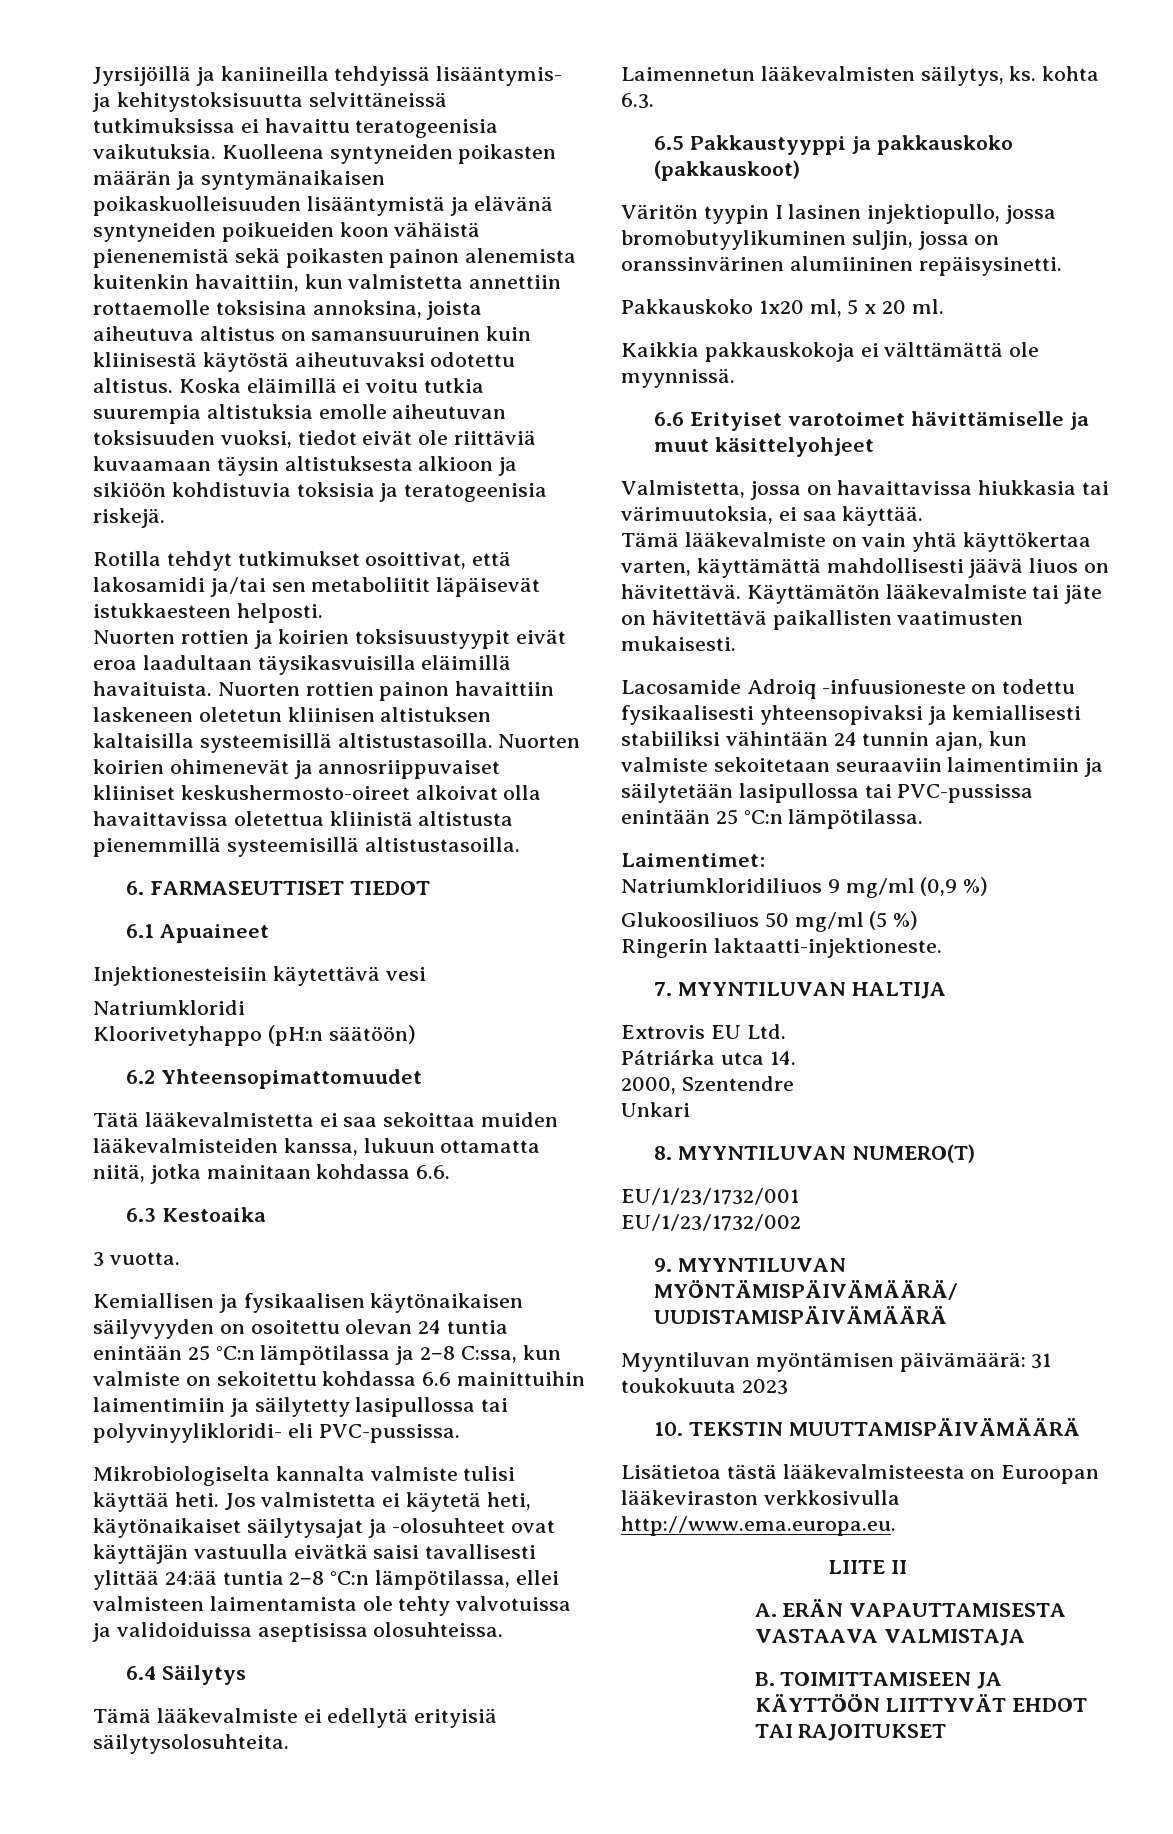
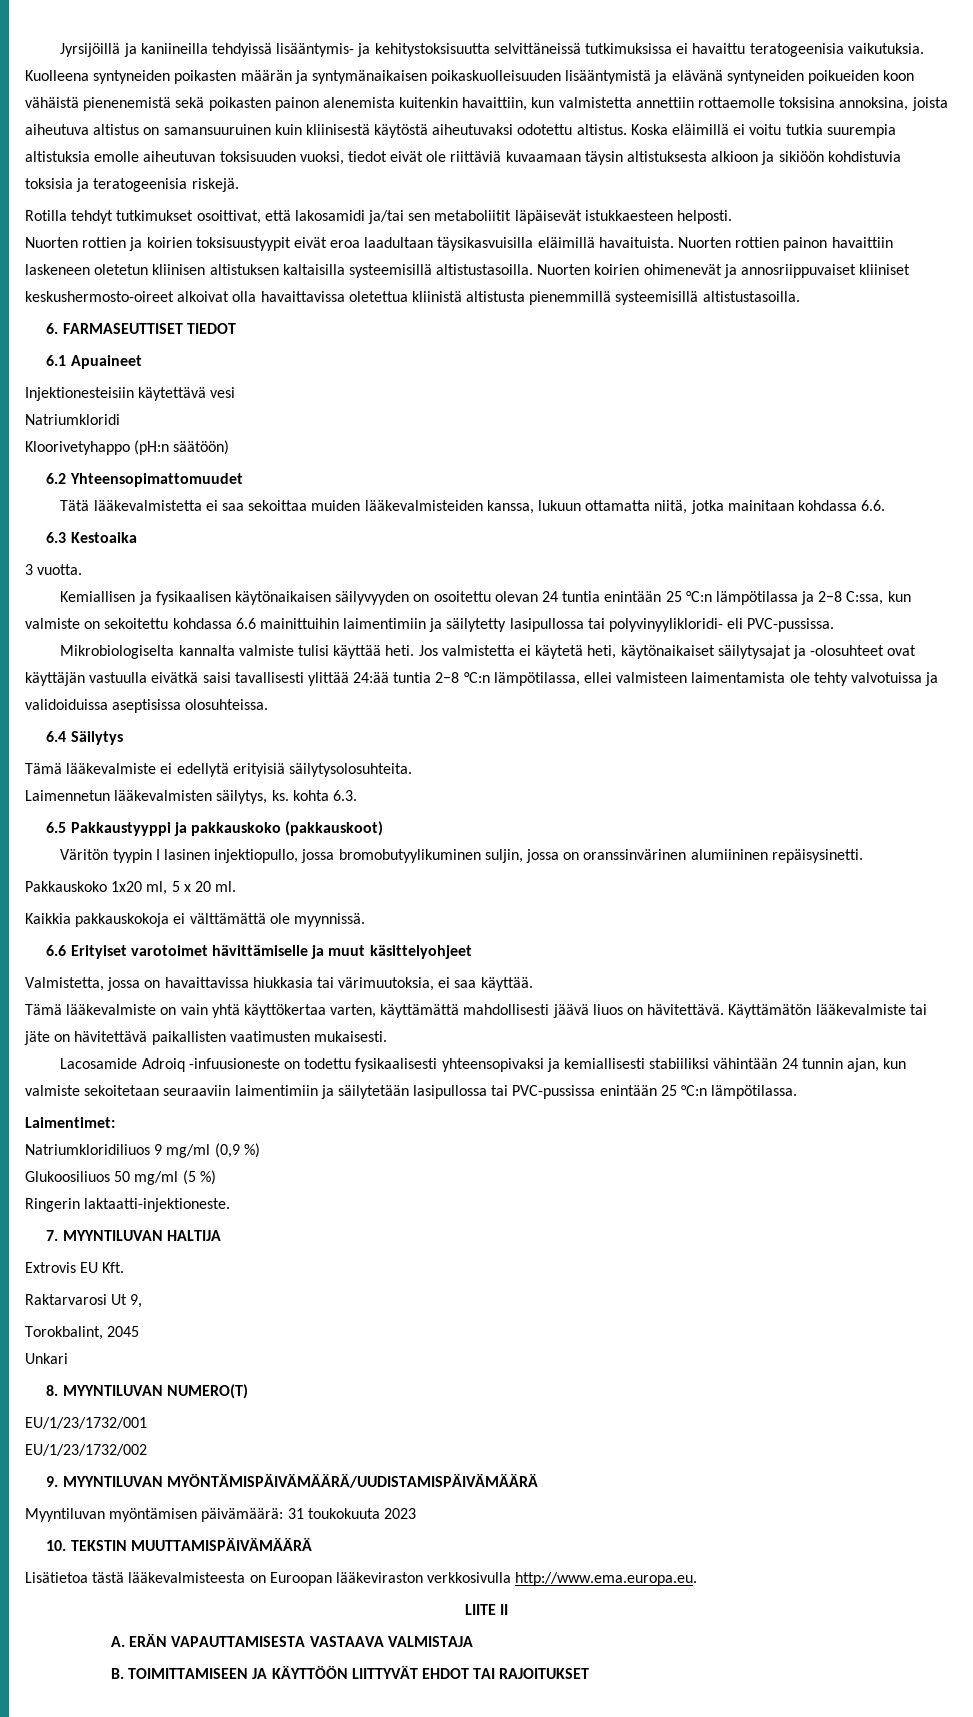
- Extrovis EU Ltd.
- Pátriárka utca 14.
- 2000, Szentendre
+ Extrovis EU Kft.
+ Raktarvarosi Ut 9,
+ Torokbalint, 2045

